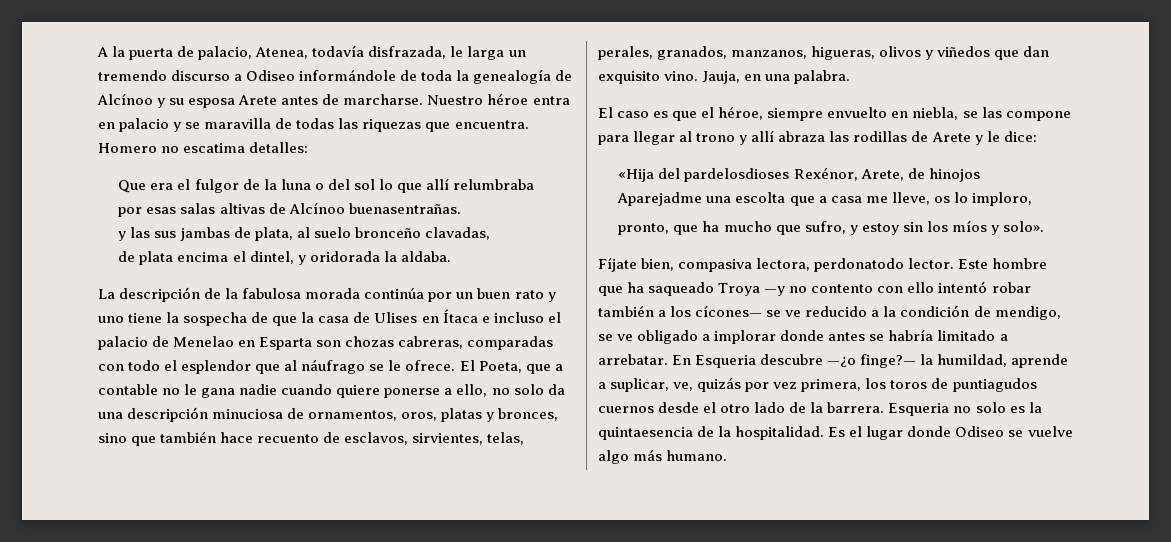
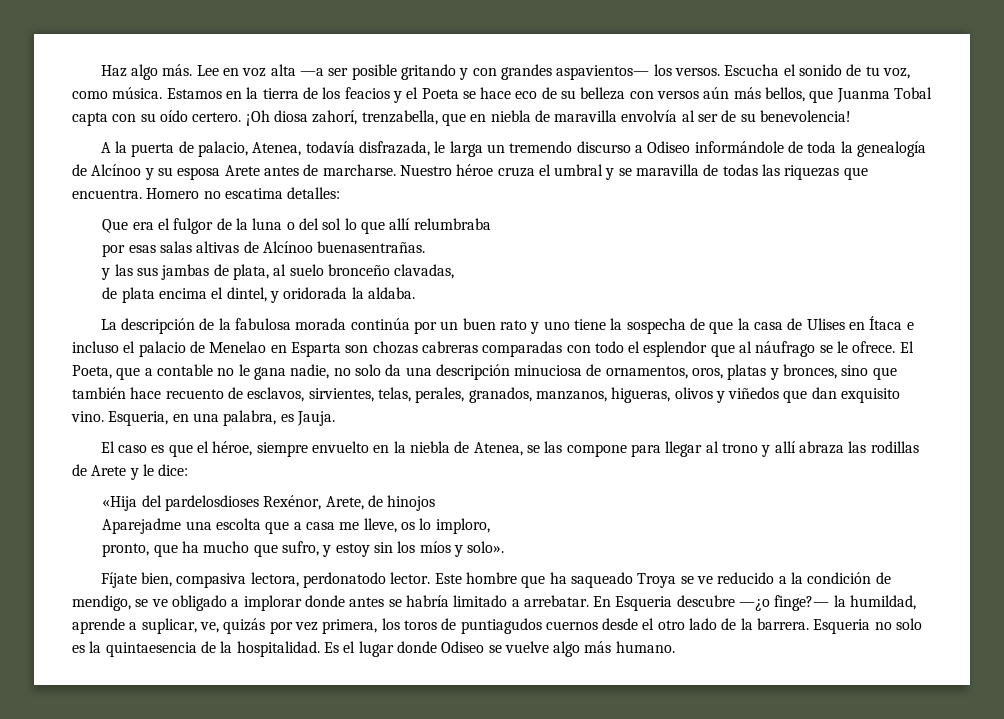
+ Haz algo más. Lee en voz alta —a ser posible gritando y con grandes aspavientos— los versos. Escucha el sonido de tu voz, como música. Estamos en la tierra de los feacios y el Poeta se hace eco de su belleza con versos aún más bellos, que Juanma Tobal capta con su oído certero. ¡Oh diosa zahorí, trenzabella, que en niebla de maravilla envolvía al ser de su benevolencia!
- Nuestro héroe entra en palacio y se maravilla de todas las riquezas que encuentra.
+ Nuestro héroe cruza el umbral y se maravilla de todas las riquezas que encuentra.
- La descripción de la fabulosa morada continúa por un buen rato y uno tiene la sospecha de que la casa de Ulises en Ítaca e incluso el palacio de Menelao en Esparta son chozas cabreras, comparadas con todo el esplendor que al náufrago se le ofrece.
+ La descripción de la fabulosa morada continúa por un buen rato y uno tiene la sospecha de que la casa de Ulises en Ítaca e incluso el palacio de Menelao en Esparta son chozas cabreras comparadas con todo el esplendor que al náufrago se le ofrece.
- El Poeta, que a contable no le gana nadie cuando quiere ponerse a ello, no solo da una descripción minuciosa de ornamentos, oros, platas y bronces, sino que también hace recuento de esclavos, sirvientes, telas, perales, granados, manzanos, higueras, olivos y viñedos que dan exquisito vino.
+ El Poeta, que a contable no le gana nadie, no solo da una descripción minuciosa de ornamentos, oros, platas y bronces, sino que también hace recuento de esclavos, sirvientes, telas, perales, granados, manzanos, higueras, olivos y viñedos que dan exquisito vino.
- Jauja, en una palabra.
+ Esqueria, en una palabra, es Jauja.
- El caso es que el héroe, siempre envuelto en niebla, se las compone para llegar al trono y allí abraza las rodillas de Arete y le dice:
+ El caso es que el héroe, siempre envuelto en la niebla de Atenea, se las compone para llegar al trono y allí abraza las rodillas de Arete y le dice:
- Este hombre que ha saqueado Troya —y no contento con ello intentó robar también a los cícones— se ve reducido a la condición de mendigo, se ve obligado a implorar donde antes se habría limitado a arrebatar.
+ Este hombre que ha saqueado Troya se ve reducido a la condición de mendigo, se ve obligado a implorar donde antes se habría limitado a arrebatar.

